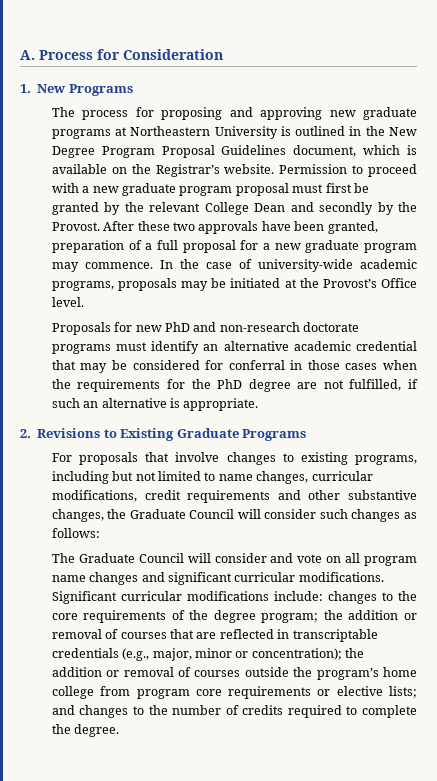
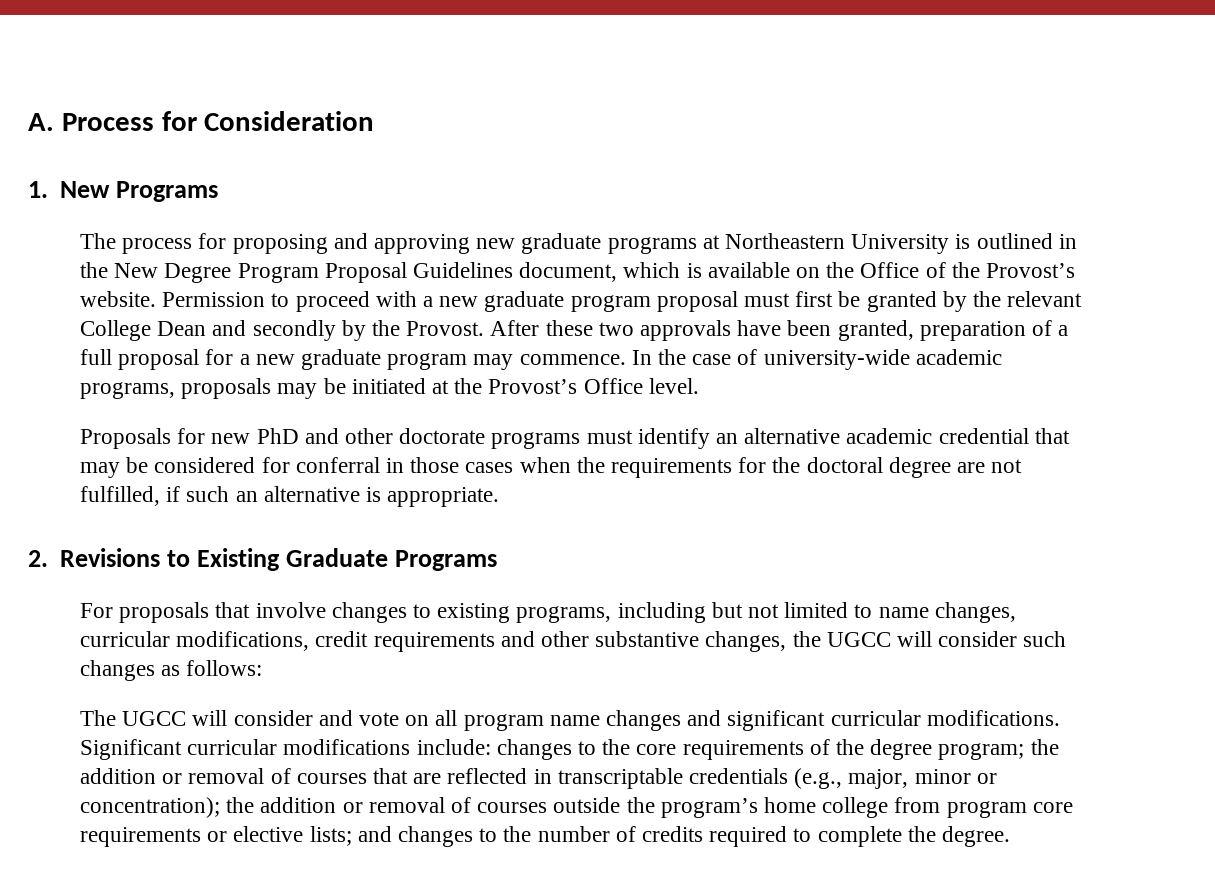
- The process for proposing and approving new graduate programs at Northeastern University is outlined in the New Degree Program Proposal Guidelines document, which is available on the Registrar’s website.
+ The process for proposing and approving new graduate programs at Northeastern University is outlined in the New Degree Program Proposal Guidelines document, which is available on the Office of the Provost’s website.
- Proposals for new PhD and non-research doctorate programs must identify an alternative academic credential that may be considered for conferral in those cases when the requirements for the PhD degree are not fulfilled, if such an alternative is appropriate.
+ Proposals for new PhD and other doctorate programs must identify an alternative academic credential that may be considered for conferral in those cases when the requirements for the doctoral degree are not fulfilled, if such an alternative is appropriate.
- For proposals that involve changes to existing programs, including but not limited to name changes, curricular modifications, credit requirements and other substantive changes, the Graduate Council will consider such changes as follows:
+ For proposals that involve changes to existing programs, including but not limited to name changes, curricular modifications, credit requirements and other substantive changes, the UGCC will consider such changes as follows:
- The Graduate Council will consider and vote on all program name changes and significant curricular modifications.
+ The UGCC will consider and vote on all program name changes and significant curricular modifications.

